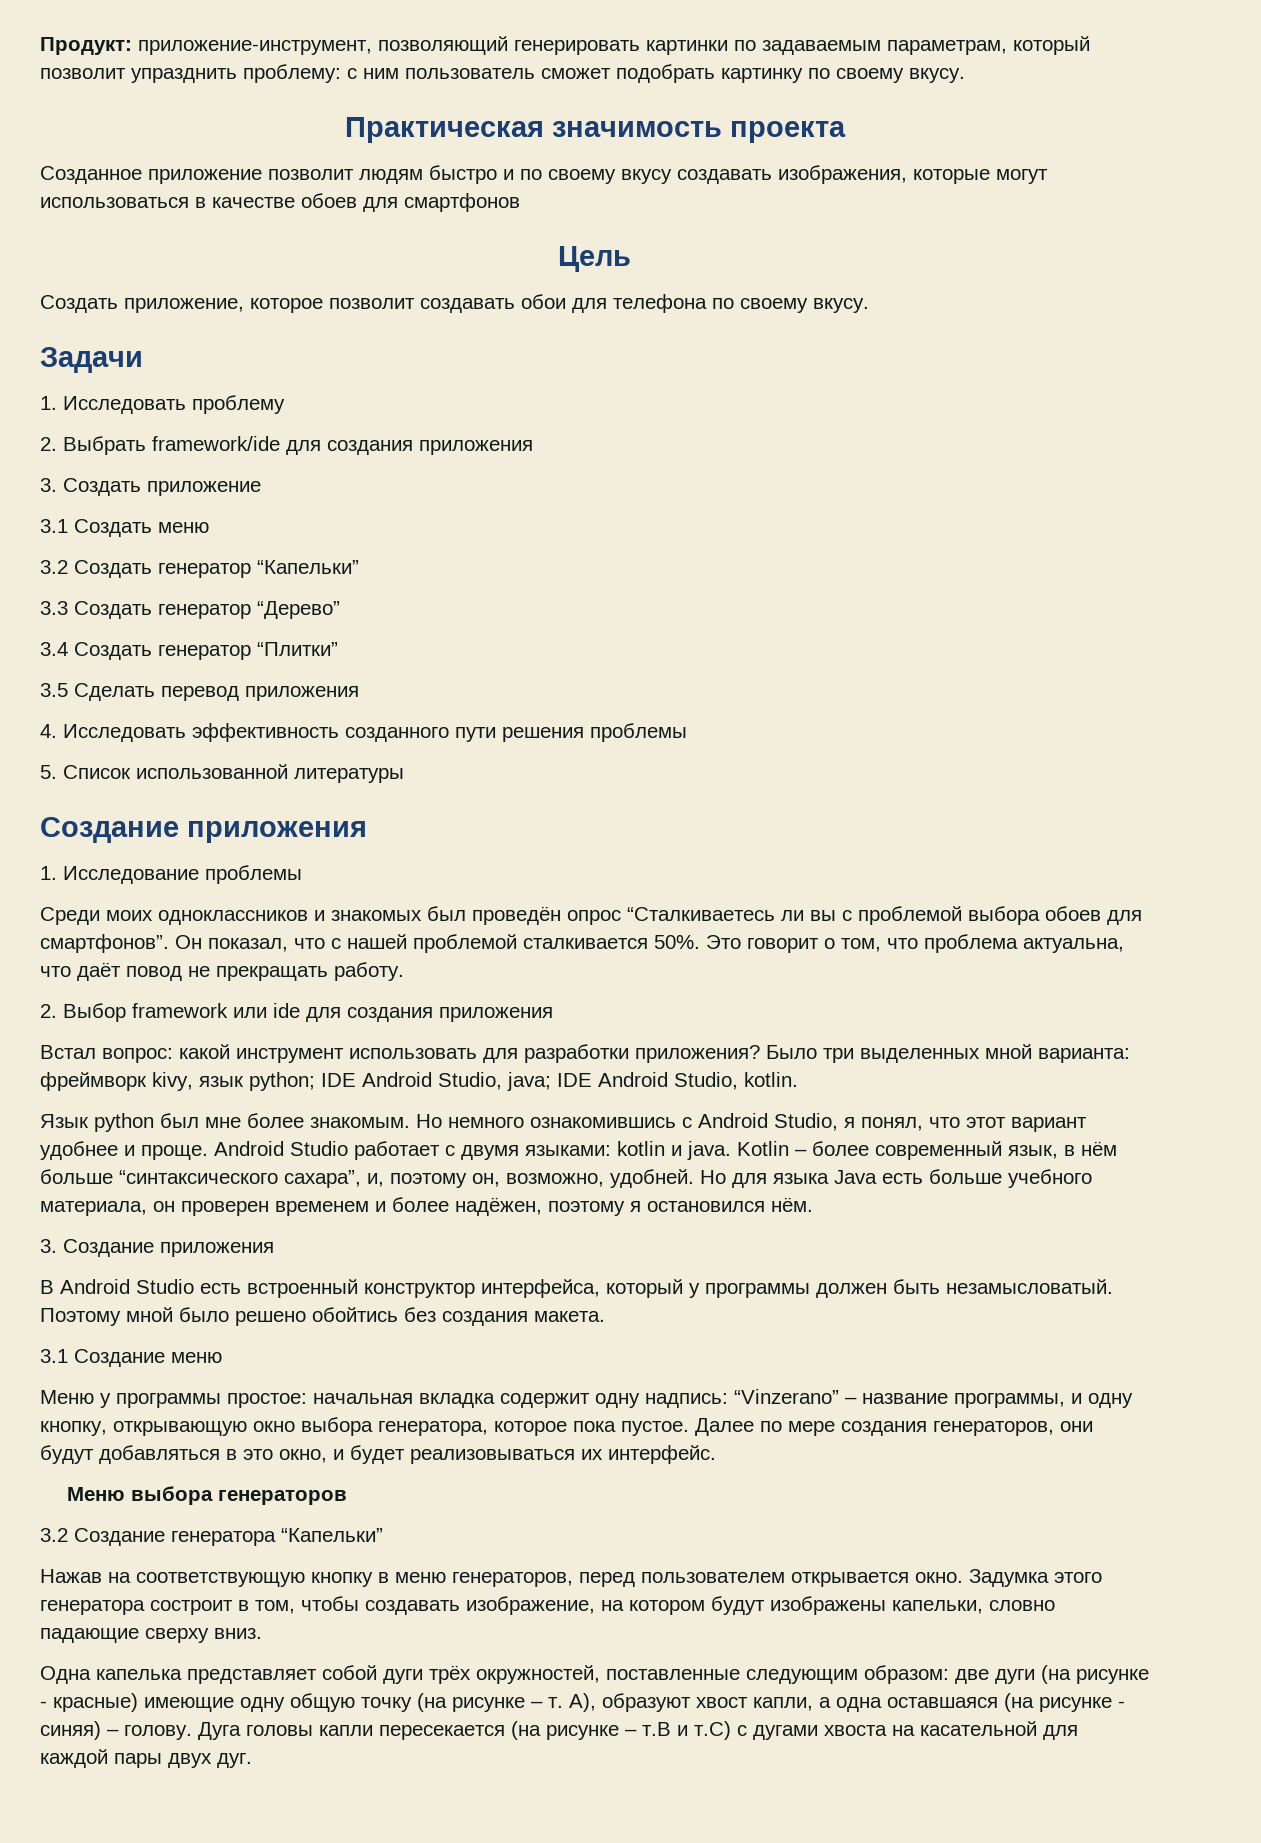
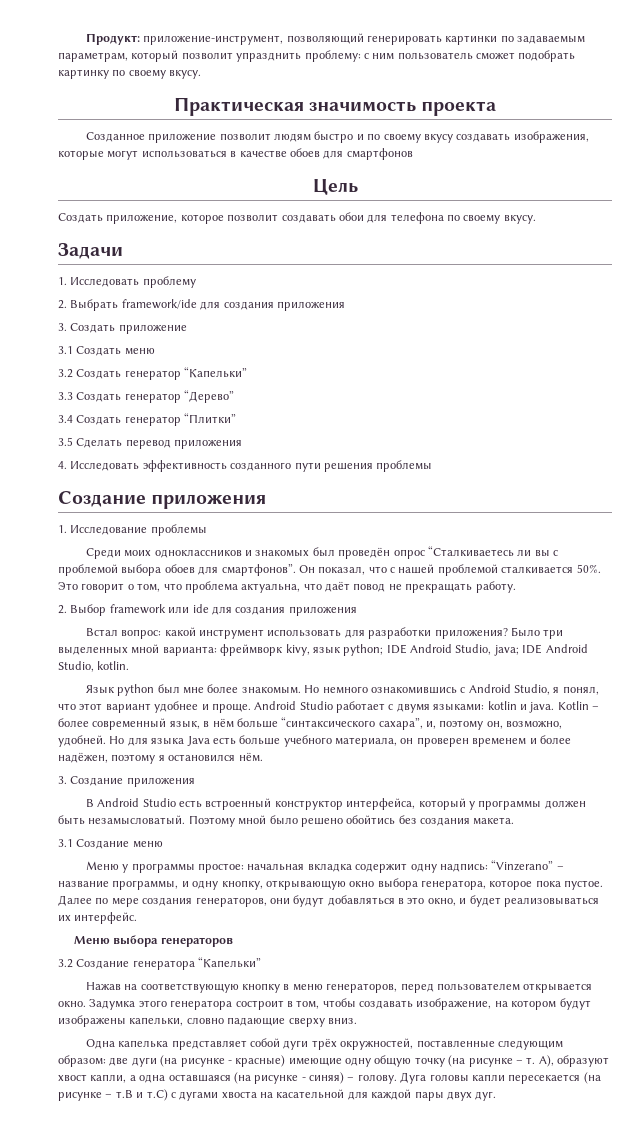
- 5. Список использованной литературы

